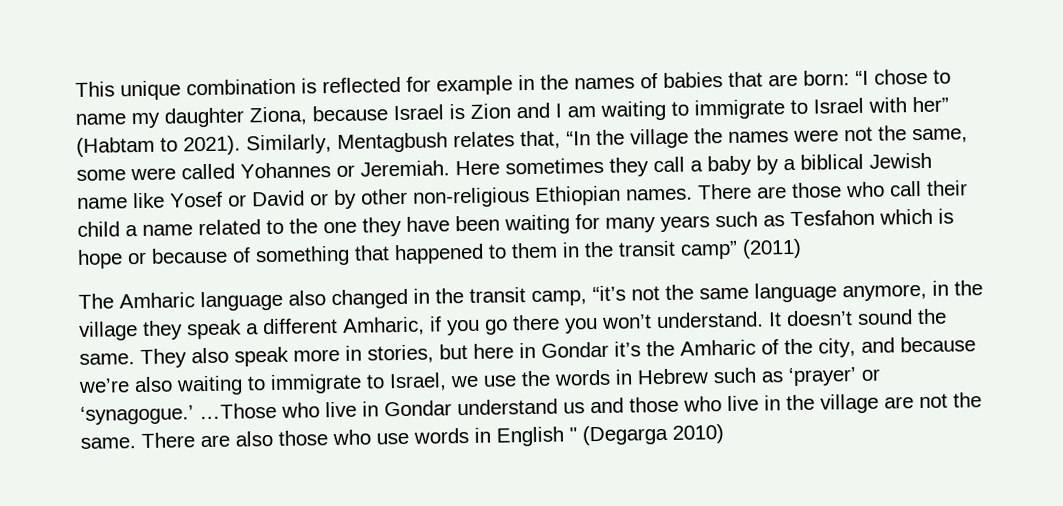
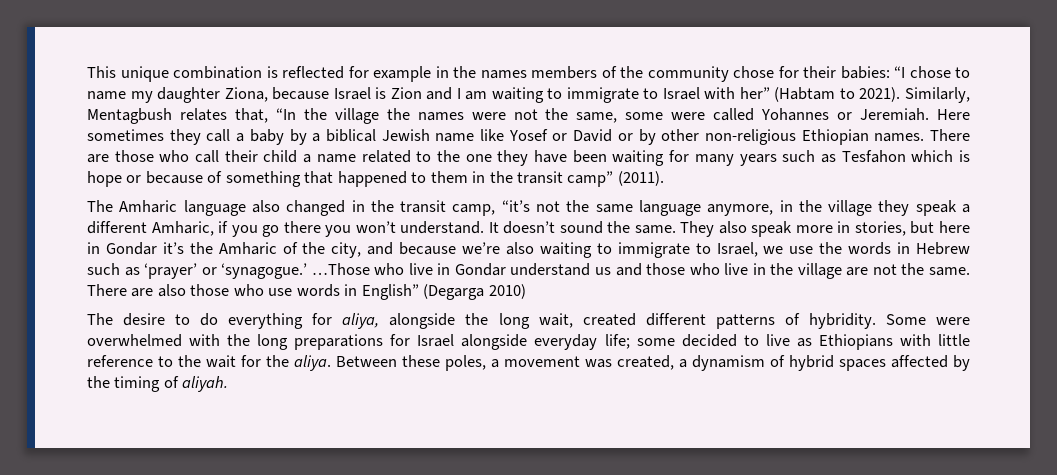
- This unique combination is reflected for example in the names of babies that are born: “I chose to name my daughter Ziona, because Israel is Zion and I am waiting to immigrate to Israel with her” (Habtam to 2021).
+ This unique combination is reflected for example in the names members of the community chose for their babies: “I chose to name my daughter Ziona, because Israel is Zion and I am waiting to immigrate to Israel with her” (Habtam to 2021).
- There are those who call their child a name related to the one they have been waiting for many years such as Tesfahon which is hope or because of something that happened to them in the transit camp” (2011)
+ There are those who call their child a name related to the one they have been waiting for many years such as Tesfahon which is hope or because of something that happened to them in the transit camp” (2011).
- There are also those who use words in English " (Degarga 2010)
+ There are also those who use words in English” (Degarga 2010)
+ The desire to do everything for aliya, alongside the long wait, created different patterns of hybridity. Some were overwhelmed with the long preparations for Israel alongside everyday life; some decided to live as Ethiopians with little reference to the wait for the aliya. Between these poles, a movement was created, a dynamism of hybrid spaces affected by the timing of aliyah.

